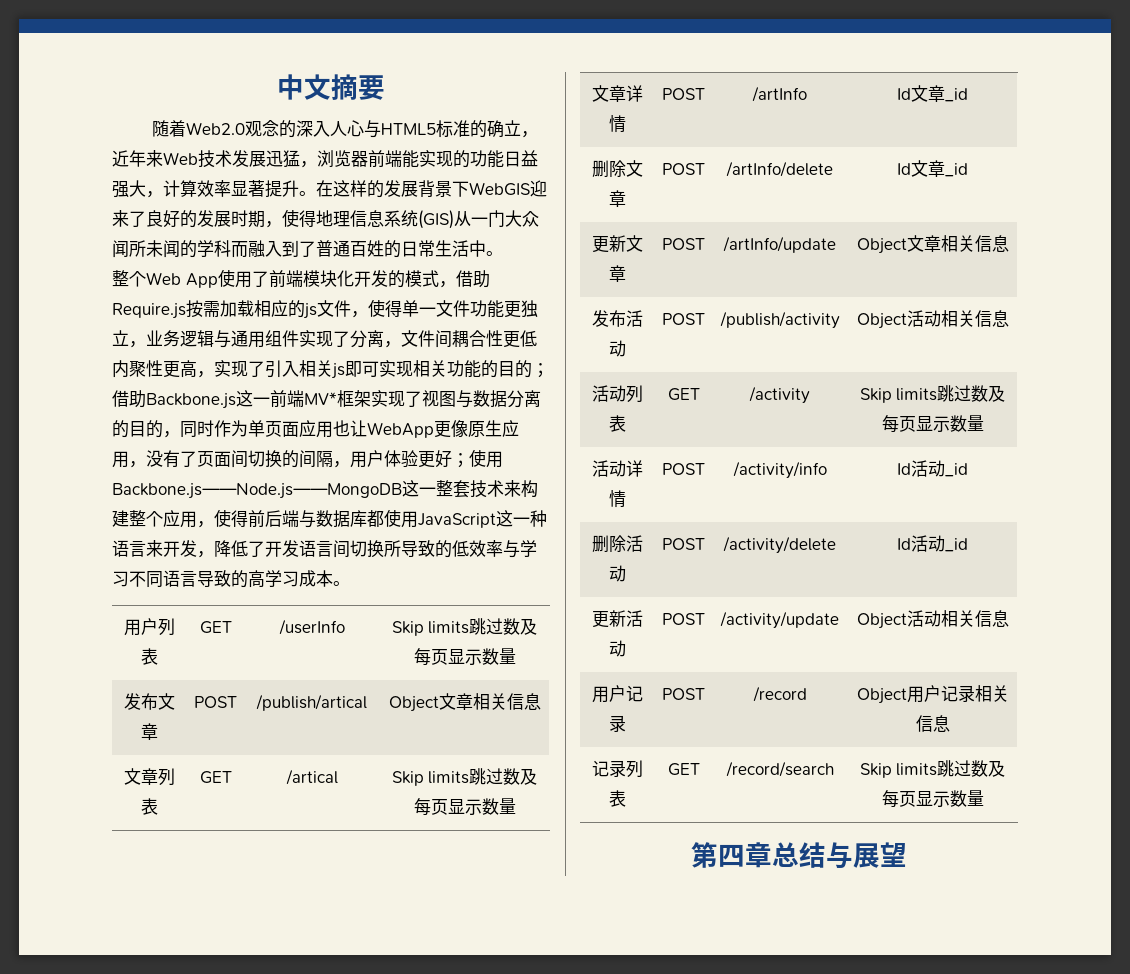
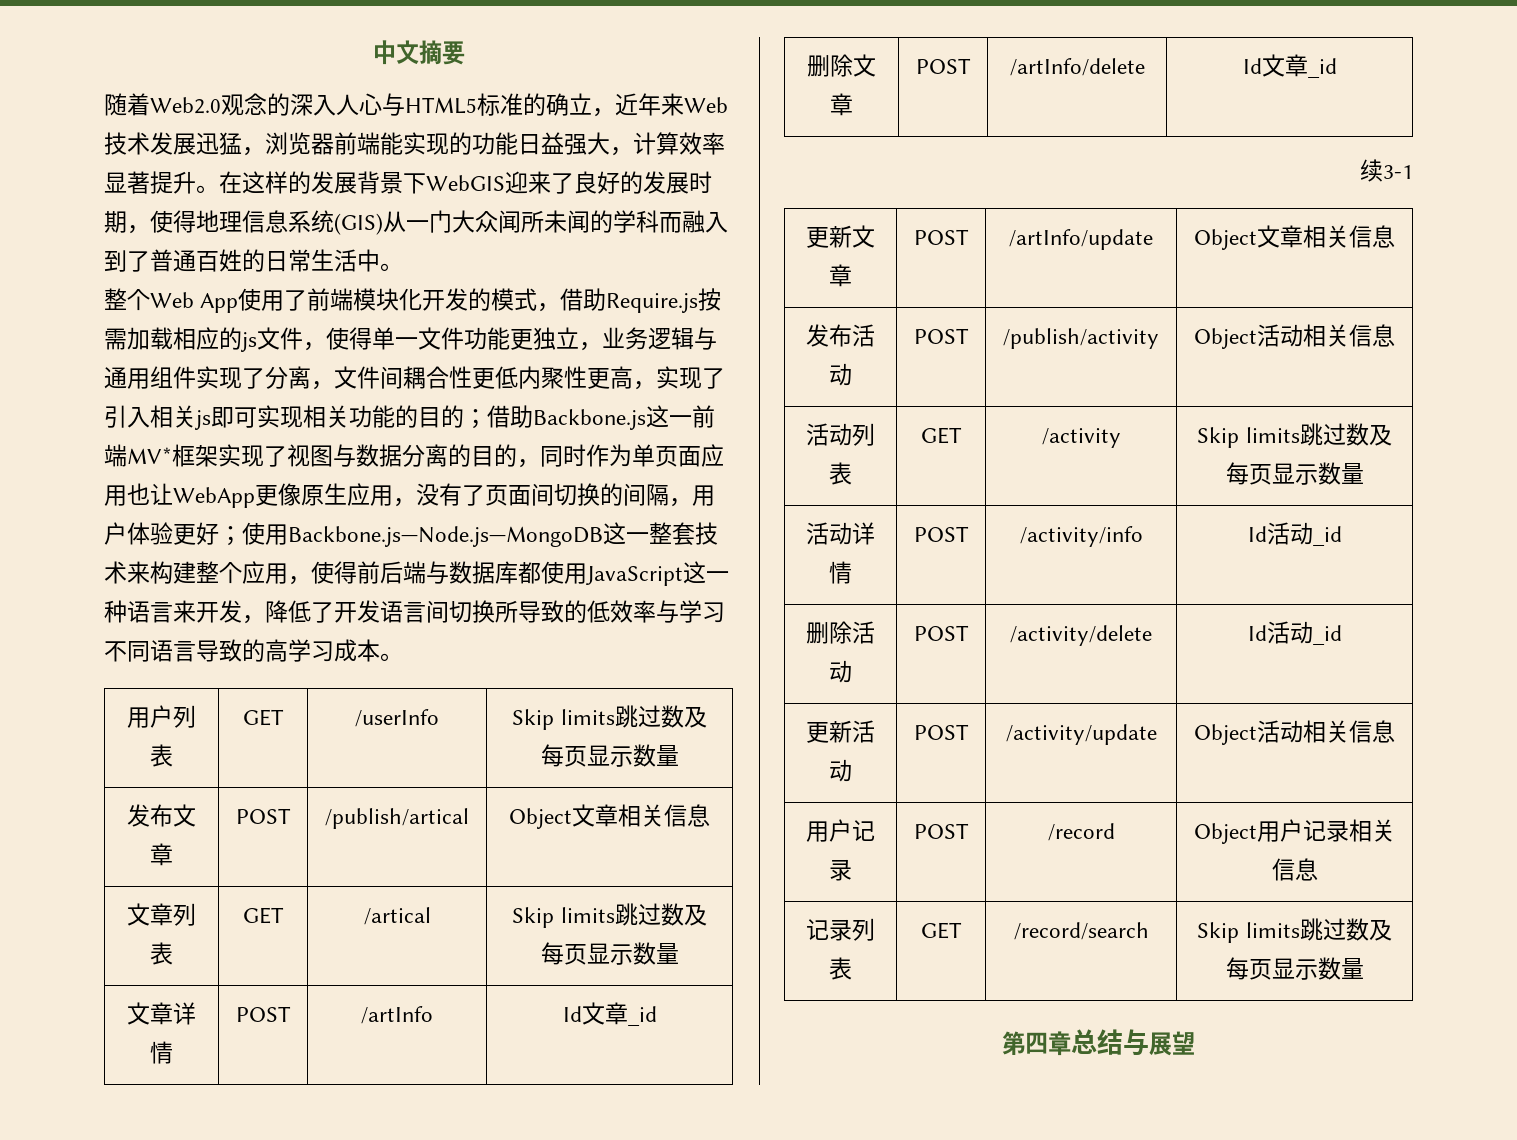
- 使用Backbone.js——Node.js——MongoDB这一整套技术来构建整个应用，使得前后端与数据库都使用JavaScript这一种语言来开发，降低了开发语言间切换所导致的低效率与学习不同语言导致的高学习成本。
+ 使用Backbone.js—Node.js—MongoDB这一整套技术来构建整个应用，使得前后端与数据库都使用JavaScript这一种语言来开发，降低了开发语言间切换所导致的低效率与学习不同语言导致的高学习成本。
+ 续3-1

